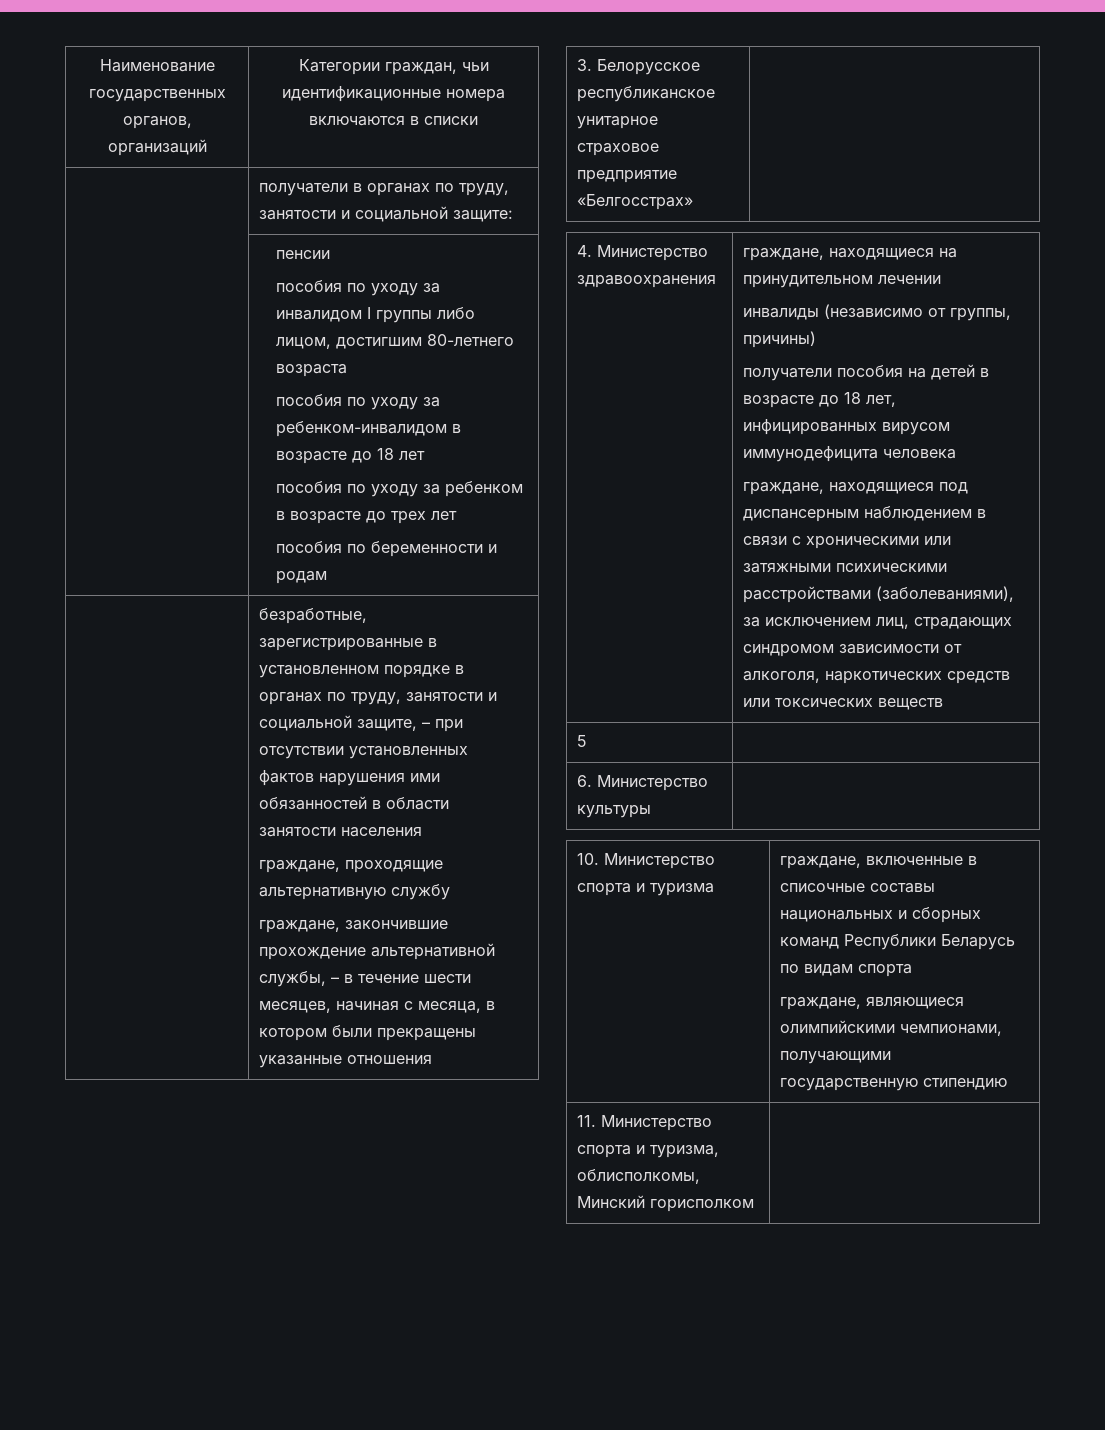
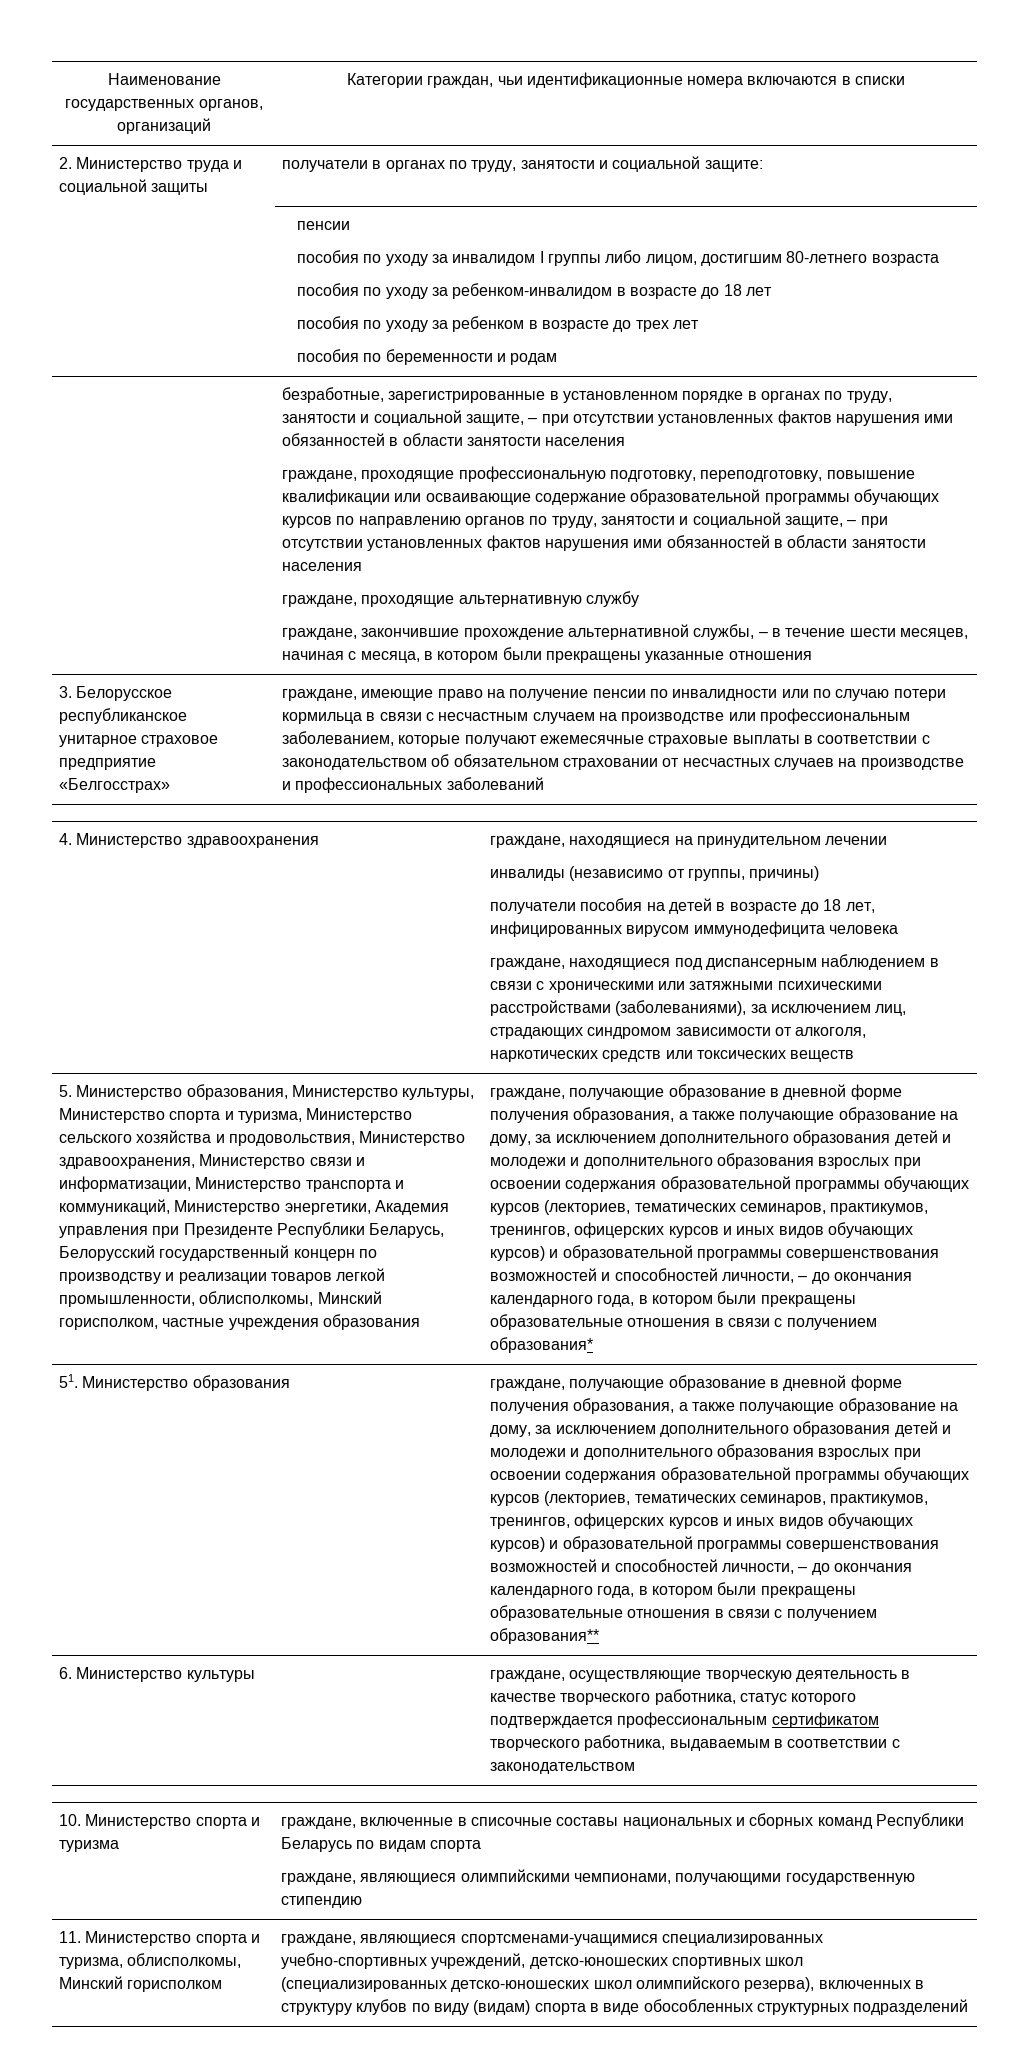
- | получатели в органах по труду, занятости и социальной защите:
+ 2. Министерство труда и социальной защиты | получатели в органах по труду, занятости и социальной защите:
+ граждане, проходящие профессиональную подготовку, переподготовку, повышение квалификации или осваивающие содержание образовательной программы обучающих курсов по направлению органов по труду, занятости и социальной защите, – при отсутствии установленных фактов нарушения ими обязанностей в области занятости населения
+ граждане, имеющие право на получение пенсии по инвалидности или по случаю потери кормильца в связи с несчастным случаем на производстве или профессиональным заболеванием, которые получают ежемесячные страховые выплаты в соответствии с законодательством об обязательном страховании от несчастных случаев на производстве и профессиональных заболеваний
- 5 |
- 6. Министерство культуры |
+ 5. Министерство образования, Министерство культуры, Министерство спорта и туризма, Министерство сельского хозяйства и продовольствия, Министерство здравоохранения, Министерство связи и информатизации, Министерство транспорта и коммуникаций, Министерство энергетики, Академия управления при Президенте Республики Беларусь, Белорусский государственный концерн по производству и реализации товаров легкой промышленности, облисполкомы, Минский горисполком, частные учреждения образования | граждане, получающие образование в дневной форме получения образования, а также получающие образование на дому, за исключением дополнительного образования детей и молодежи и дополнительного образования взрослых при освоении содержания образовательной программы обучающих курсов (лекториев, тематических семинаров, практикумов, тренингов, офицерских курсов и иных видов обучающих курсов) и образовательной программы совершенствования возможностей и способностей личности, – до окончания календарного года, в котором были прекращены образовательные отношения в связи с получением образования*
+ 51. Министерство образования | граждане, получающие образование в дневной форме получения образования, а также получающие образование на дому, за исключением дополнительного образования детей и молодежи и дополнительного образования взрослых при освоении содержания образовательной программы обучающих курсов (лекториев, тематических семинаров, практикумов, тренингов, офицерских курсов и иных видов обучающих курсов) и образовательной программы совершенствования возможностей и способностей личности, – до окончания календарного года, в котором были прекращены образовательные отношения в связи с получением образования**
+ 6. Министерство культуры | граждане, осуществляющие творческую деятельность в качестве творческого работника, статус которого подтверждается профессиональным сертификатом творческого работника, выдаваемым в соответствии с законодательством
- 11. Министерство спорта и туризма, облисполкомы, Минский горисполком |
+ 11. Министерство спорта и туризма, облисполкомы, Минский горисполком | граждане, являющиеся спортсменами-учащимися специализированных учебно-спортивных учреждений, детско-юношеских спортивных школ (специализированных детско-юношеских школ олимпийского резерва), включенных в структуру клубов по виду (видам) спорта в виде обособленных структурных подразделений

